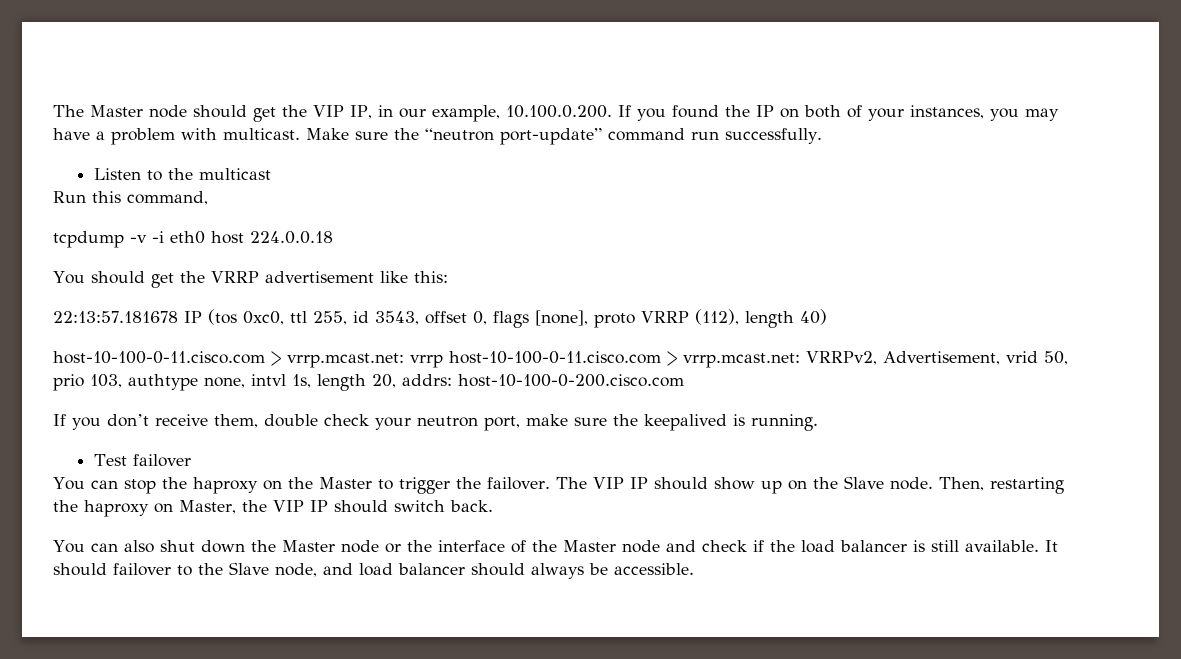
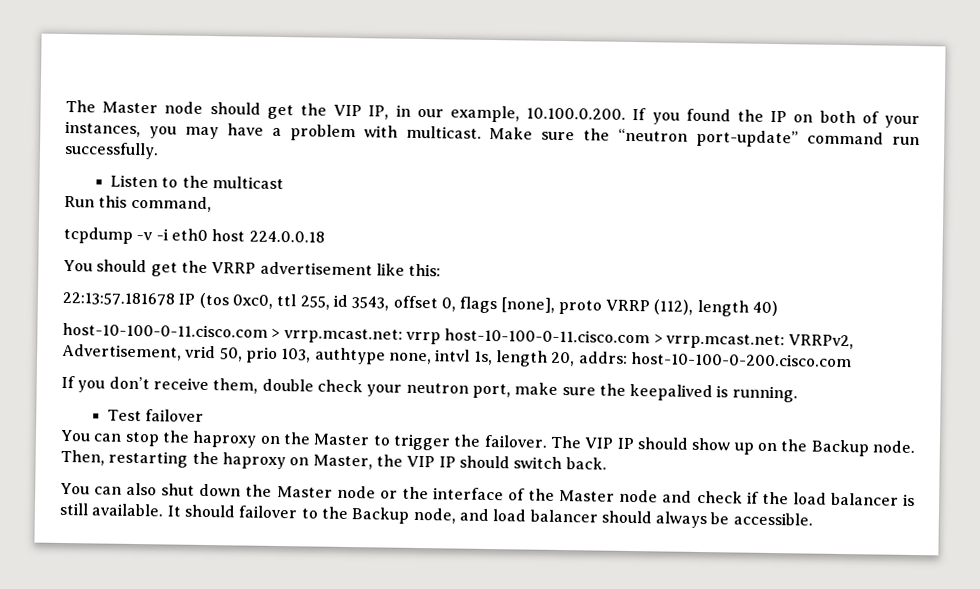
- The VIP IP should show up on the Slave node.
+ The VIP IP should show up on the Backup node.
- It should failover to the Slave node, and load balancer should always be accessible.
+ It should failover to the Backup node, and load balancer should always be accessible.

